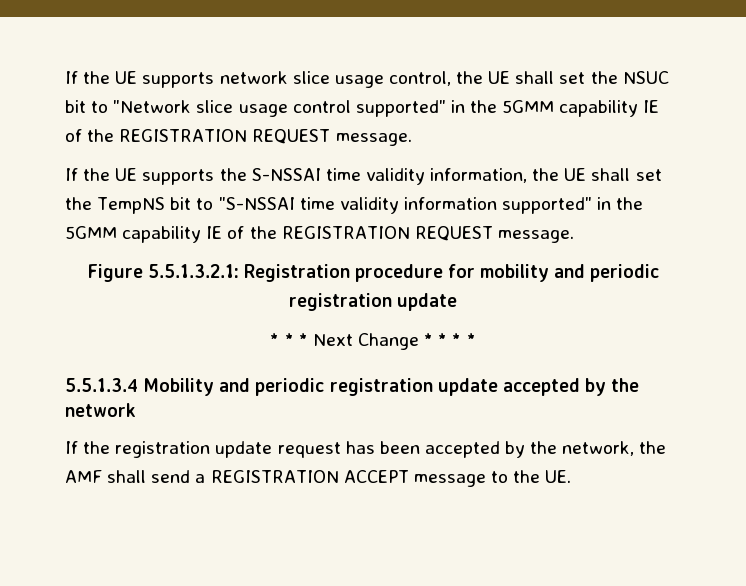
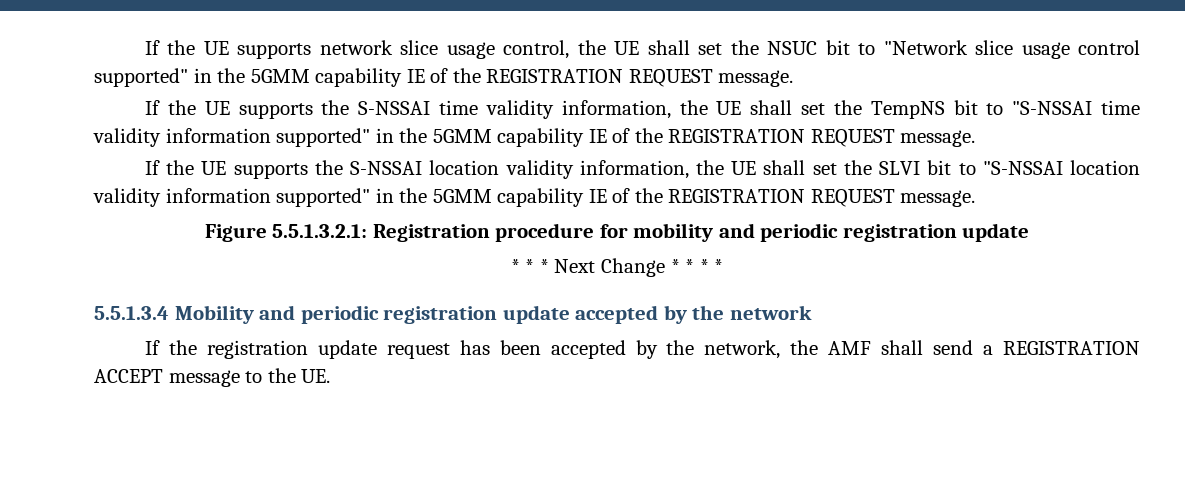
+ If the UE supports the S-NSSAI location validity information, the UE shall set the SLVI bit to "S-NSSAI location validity information supported" in the 5GMM capability IE of the REGISTRATION REQUEST message.

